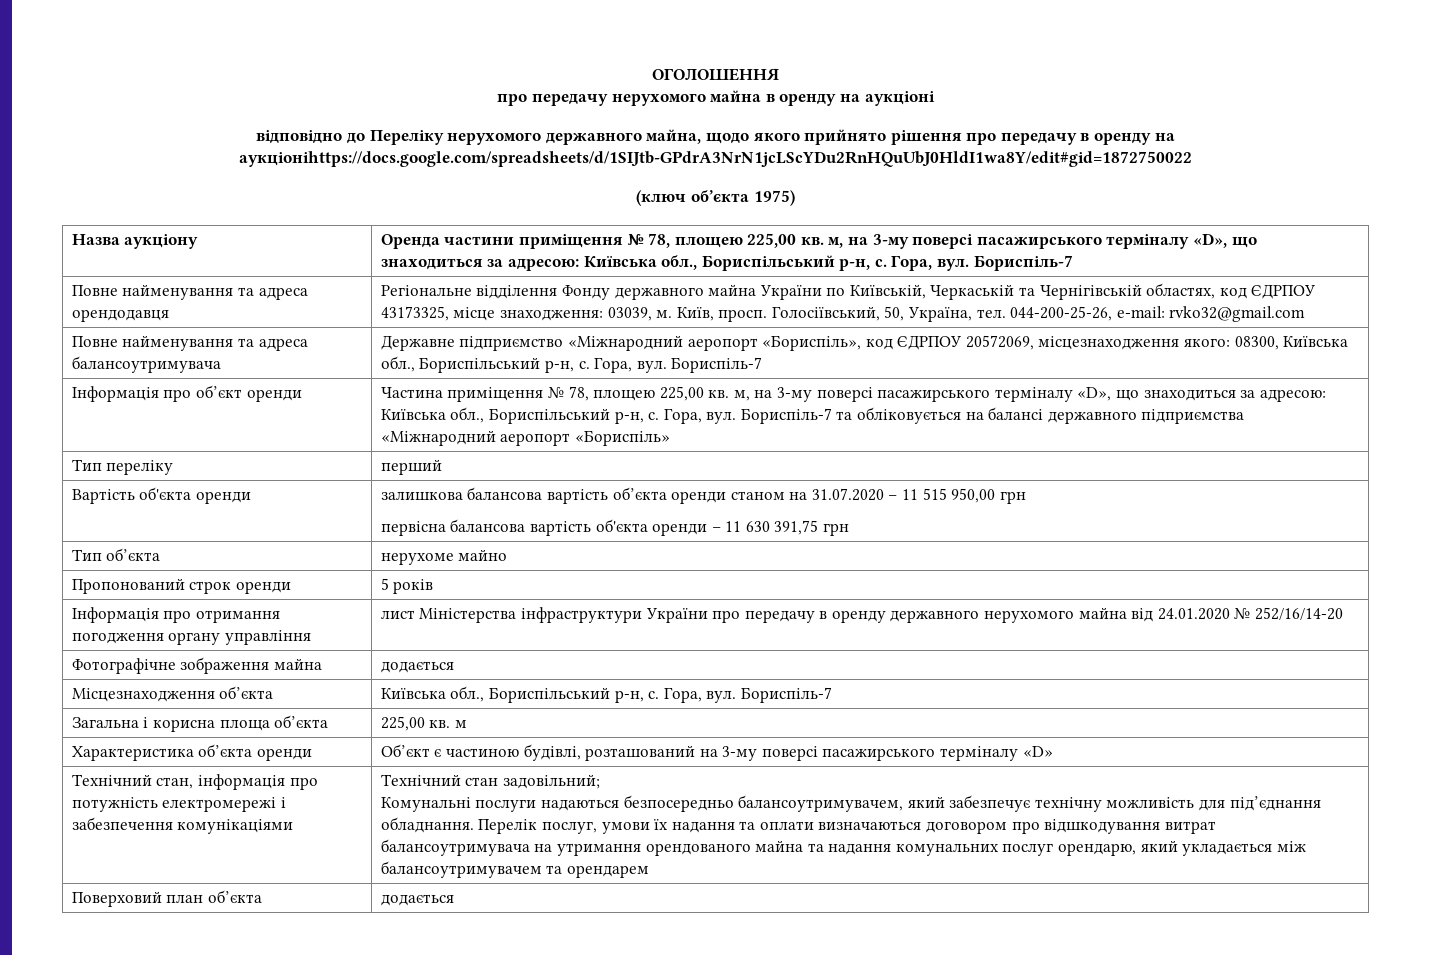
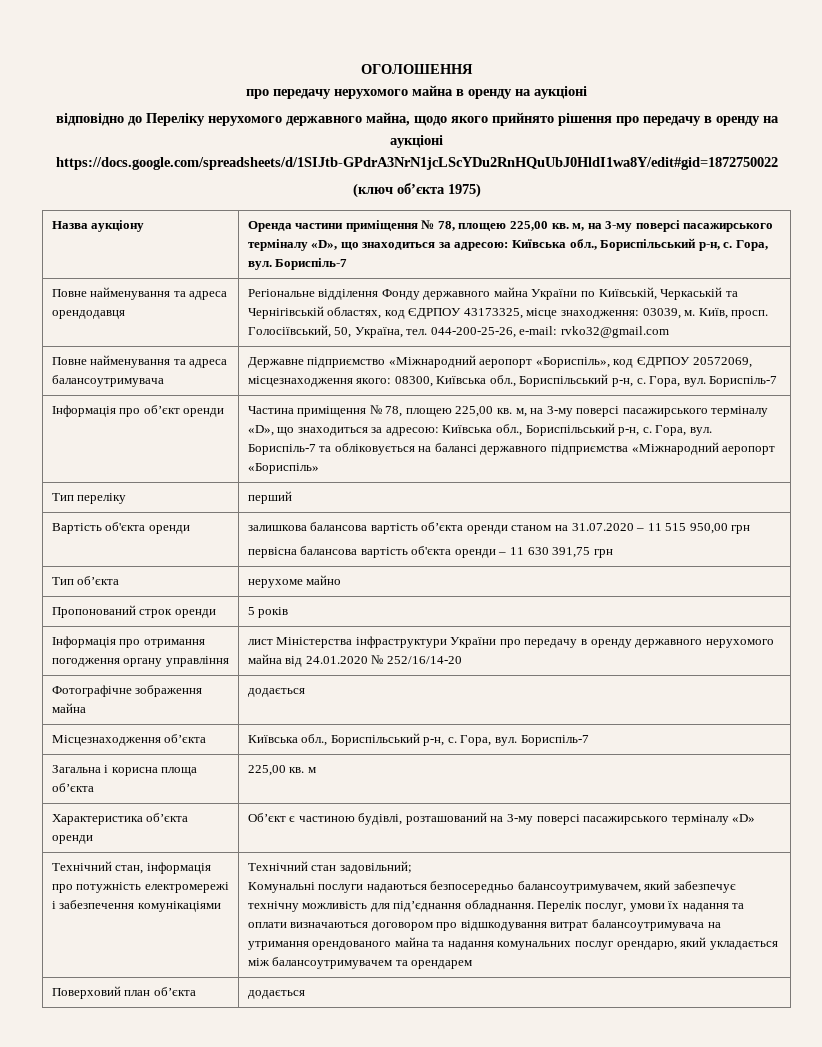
- відповідно до Переліку нерухомого державного майна, щодо якого прийнято рішення про передачу в оренду на аукціоніhttps://docs.google.com/spreadsheets/d/1SIJtb-GPdrA3NrN1jcLScYDu2RnHQuUbJ0HldI1wa8Y/edit#gid=1872750022
+ відповідно до Переліку нерухомого державного майна, щодо якого прийнято рішення про передачу в оренду на аукціоні https://docs.google.com/spreadsheets/d/1SIJtb-GPdrA3NrN1jcLScYDu2RnHQuUbJ0HldI1wa8Y/edit#gid=1872750022

